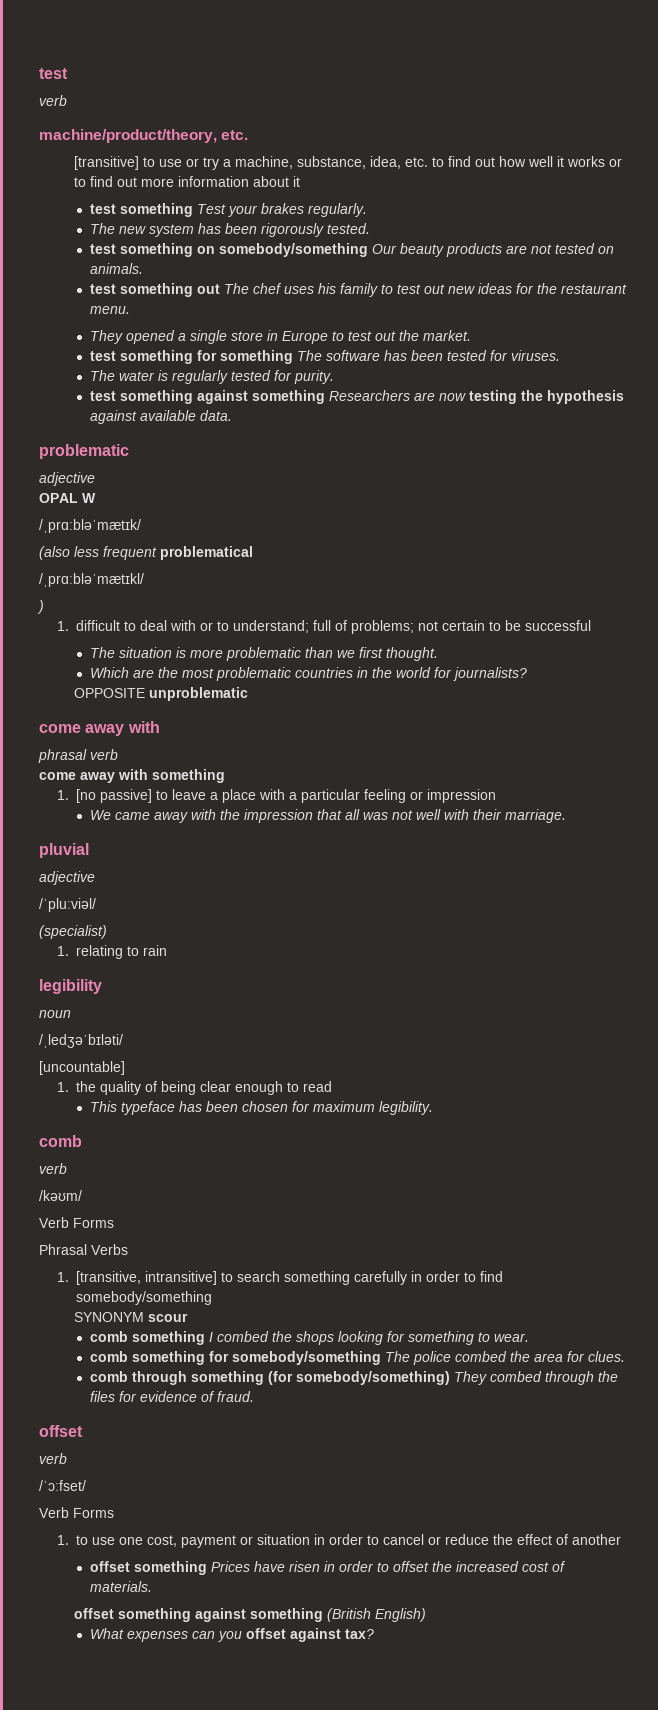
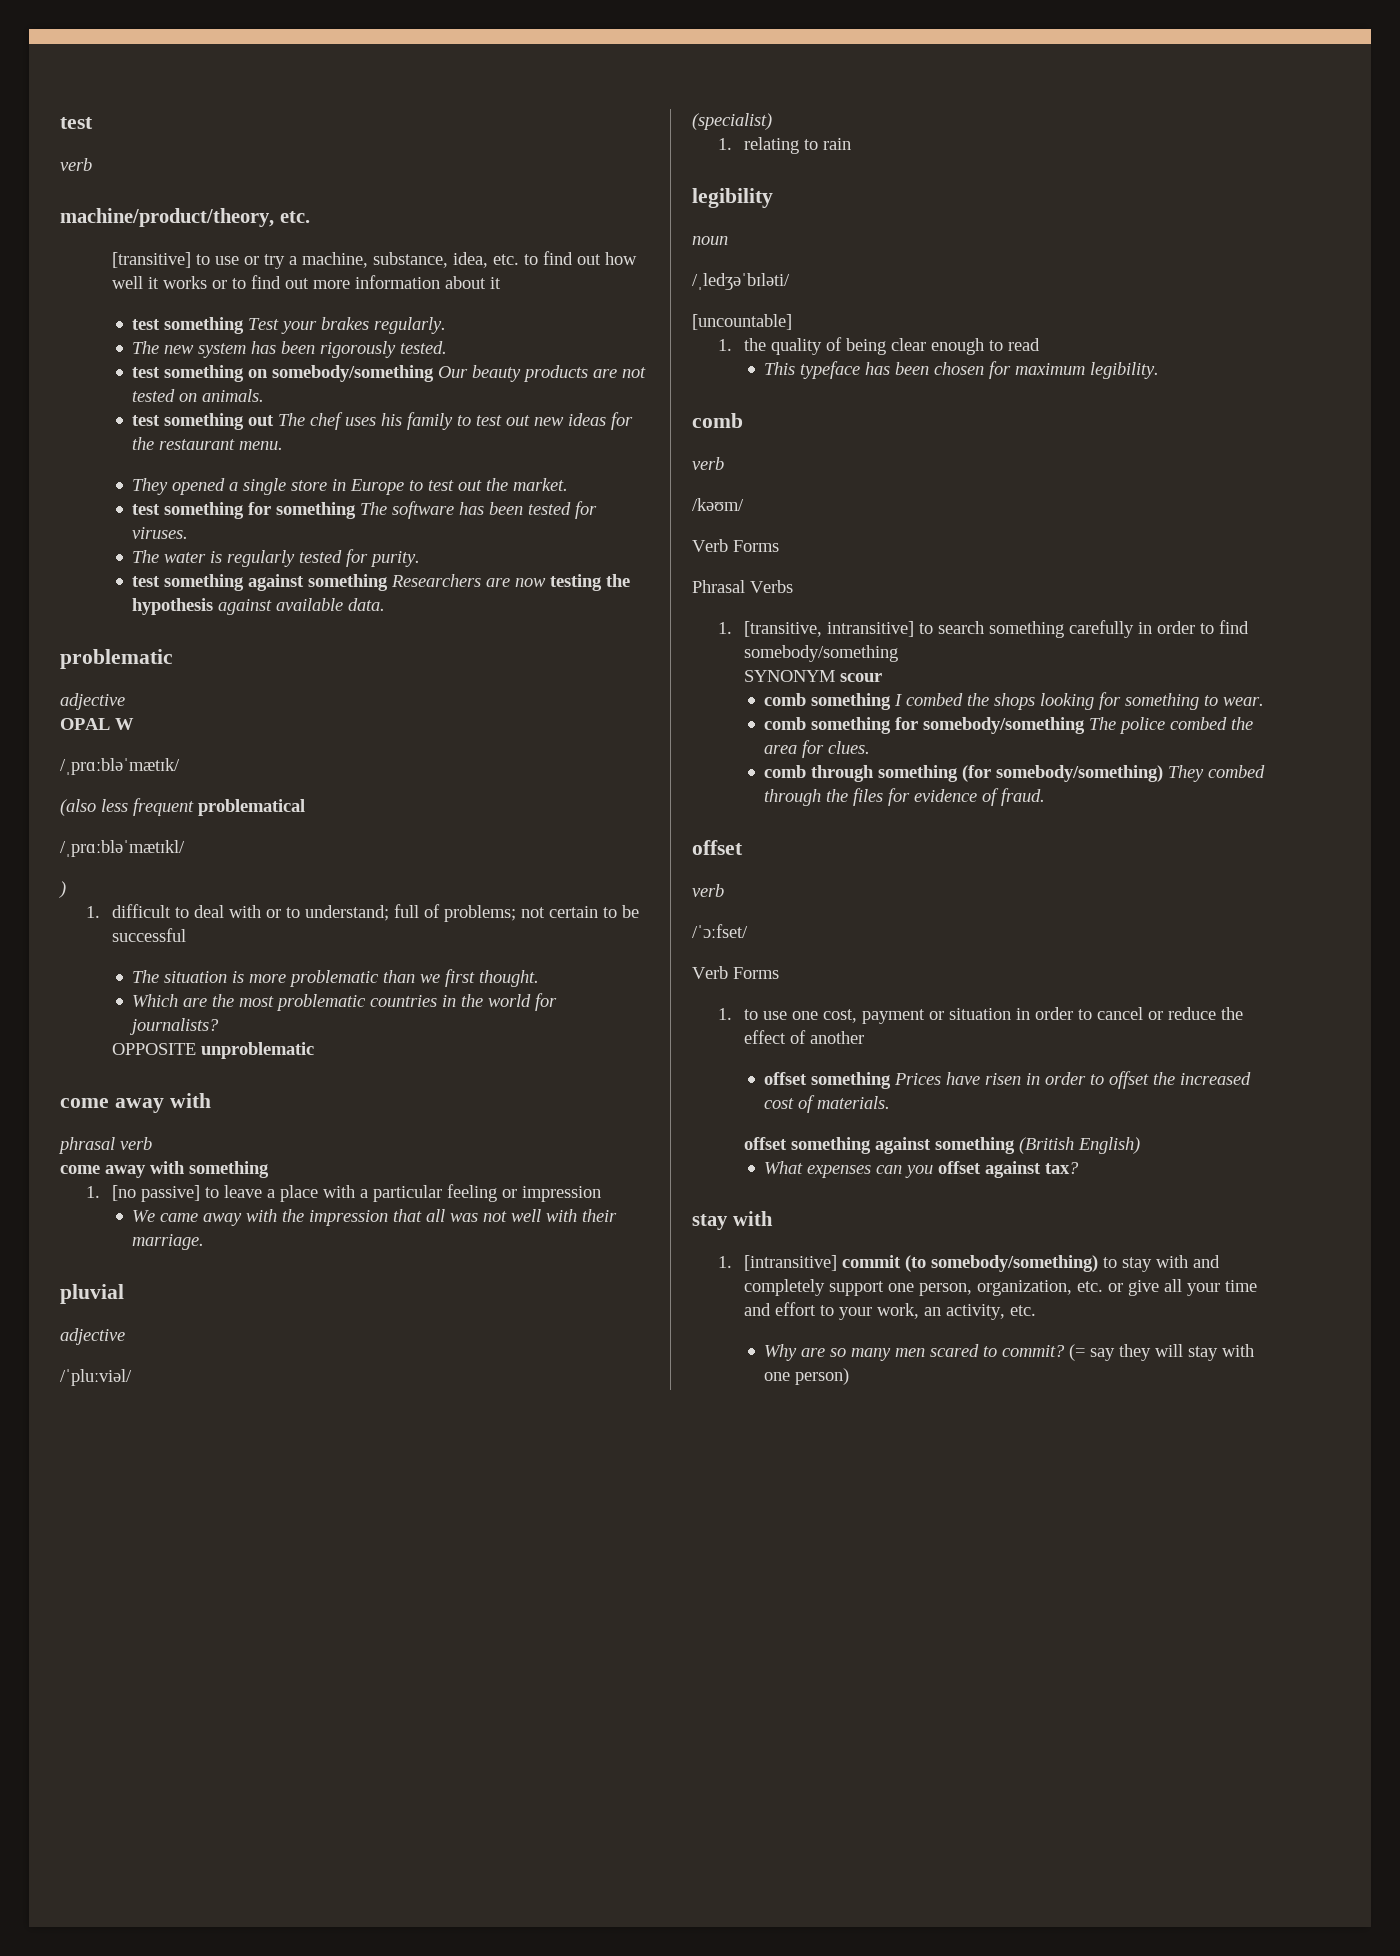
  What expenses can you offset against tax?
+ stay with
+ 1. [intransitive] commit (to somebody/something) to stay with and completely support one person, organization, etc. or give all your time and effort to your work, an activity, etc.
+ Why are so many men scared to commit? (= say they will stay with one person)

